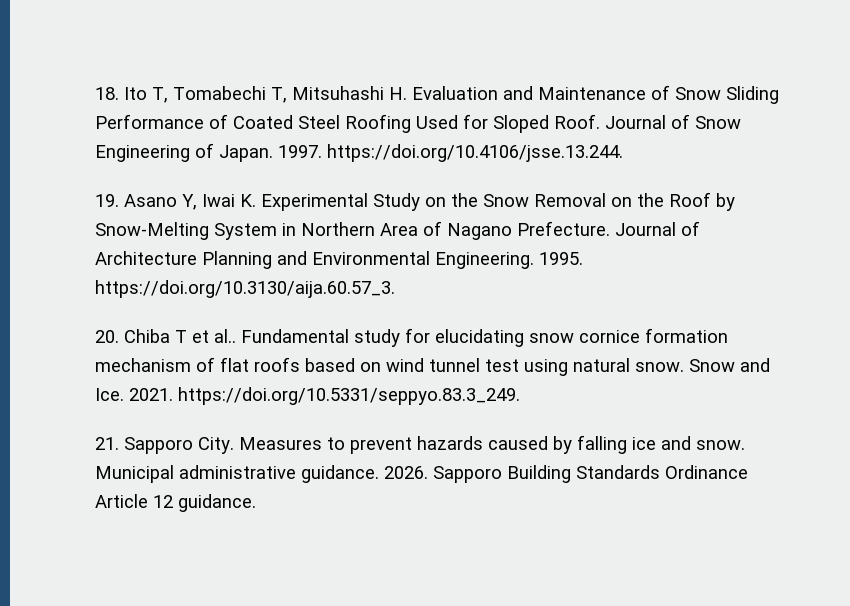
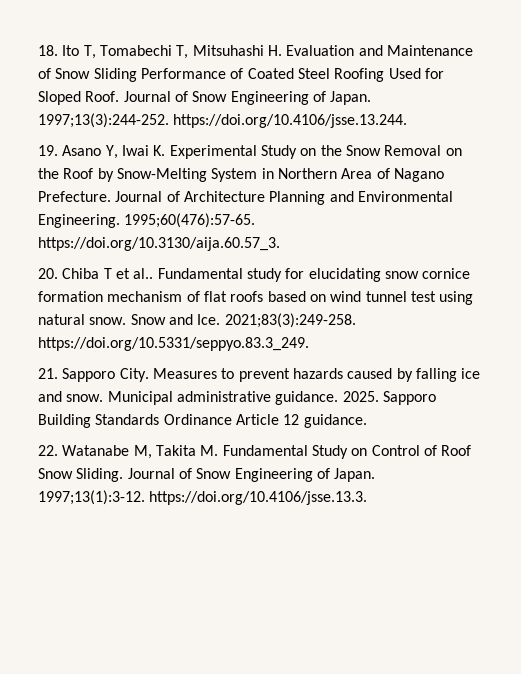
- 1997. https://doi.org/10.4106/jsse.13.244.
+ 1997;13(3):244-252. https://doi.org/10.4106/jsse.13.244.
- 1995. https://doi.org/10.3130/aija.60.57_3.
+ 1995;60(476):57-65. https://doi.org/10.3130/aija.60.57_3.
- Snow and Ice. 2021. https://doi.org/10.5331/seppyo.83.3_249.
+ Snow and Ice. 2021;83(3):249-258. https://doi.org/10.5331/seppyo.83.3_249.
- 2026.
+ 2025.
+ 22. Watanabe M, Takita M. Fundamental Study on Control of Roof Snow Sliding. Journal of Snow Engineering of Japan. 1997;13(1):3-12. https://doi.org/10.4106/jsse.13.3.

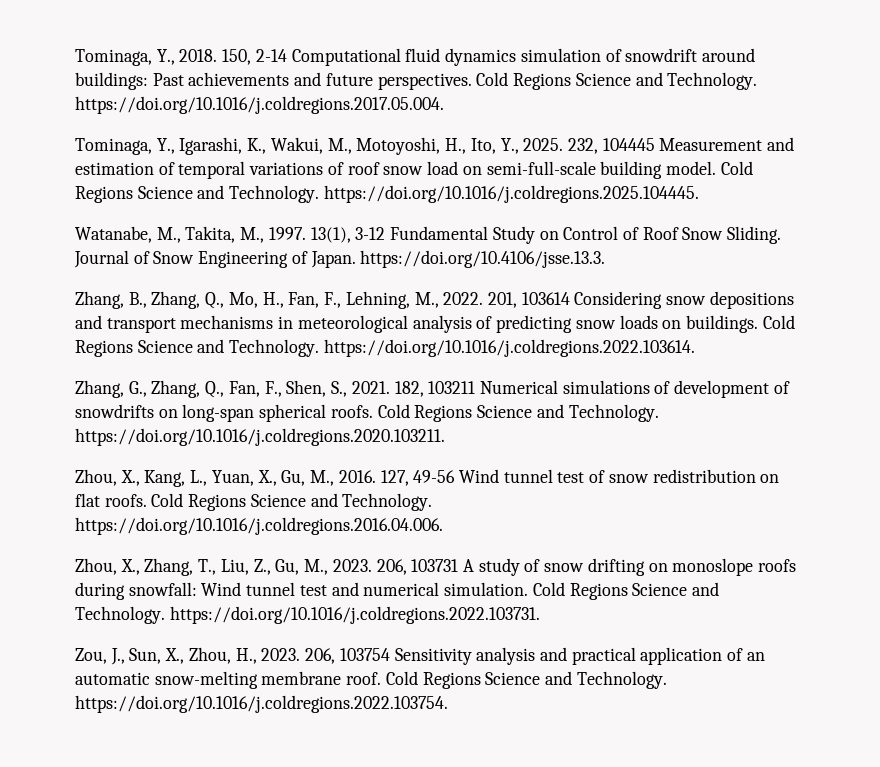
- 18. Ito T, Tomabechi T, Mitsuhashi H. Evaluation and Maintenance of Snow Sliding Performance of Coated Steel Roofing Used for Sloped Roof. Journal of Snow Engineering of Japan. 1997;13(3):244-252. https://doi.org/10.4106/jsse.13.244.
- 19. Asano Y, Iwai K. Experimental Study on the Snow Removal on the Roof by Snow-Melting System in Northern Area of Nagano Prefecture. Journal of Architecture Planning and Environmental Engineering. 1995;60(476):57-65. https://doi.org/10.3130/aija.60.57_3.
- 20. Chiba T et al.. Fundamental study for elucidating snow cornice formation mechanism of flat roofs based on wind tunnel test using natural snow. Snow and Ice. 2021;83(3):249-258. https://doi.org/10.5331/seppyo.83.3_249.
- 21. Sapporo City. Measures to prevent hazards caused by falling ice and snow. Municipal administrative guidance. 2025. Sapporo Building Standards Ordinance Article 12 guidance.
- 22. Watanabe M, Takita M. Fundamental Study on Control of Roof Snow Sliding.
+ Tominaga, Y., 2018. 150, 2-14 Computational fluid dynamics simulation of snowdrift around buildings: Past achievements and future perspectives. Cold Regions Science and Technology. https://doi.org/10.1016/j.coldregions.2017.05.004.
+ Tominaga, Y., Igarashi, K., Wakui, M., Motoyoshi, H., Ito, Y., 2025. 232, 104445 Measurement and estimation of temporal variations of roof snow load on semi-full-scale building model. Cold Regions Science and Technology. https://doi.org/10.1016/j.coldregions.2025.104445.
+ Watanabe, M., Takita, M., 1997. 13(1), 3-12 Fundamental Study on Control of Roof Snow Sliding.
- Journal of Snow Engineering of Japan. 1997;13(1):3-12. https://doi.org/10.4106/jsse.13.3.
+ Journal of Snow Engineering of Japan. https://doi.org/10.4106/jsse.13.3.
+ Zhang, B., Zhang, Q., Mo, H., Fan, F., Lehning, M., 2022. 201, 103614 Considering snow depositions and transport mechanisms in meteorological analysis of predicting snow loads on buildings. Cold Regions Science and Technology. https://doi.org/10.1016/j.coldregions.2022.103614.
+ Zhang, G., Zhang, Q., Fan, F., Shen, S., 2021. 182, 103211 Numerical simulations of development of snowdrifts on long-span spherical roofs. Cold Regions Science and Technology. https://doi.org/10.1016/j.coldregions.2020.103211.
+ Zhou, X., Kang, L., Yuan, X., Gu, M., 2016. 127, 49-56 Wind tunnel test of snow redistribution on flat roofs. Cold Regions Science and Technology. https://doi.org/10.1016/j.coldregions.2016.04.006.
+ Zhou, X., Zhang, T., Liu, Z., Gu, M., 2023. 206, 103731 A study of snow drifting on monoslope roofs during snowfall: Wind tunnel test and numerical simulation. Cold Regions Science and Technology. https://doi.org/10.1016/j.coldregions.2022.103731.
+ Zou, J., Sun, X., Zhou, H., 2023. 206, 103754 Sensitivity analysis and practical application of an automatic snow-melting membrane roof. Cold Regions Science and Technology. https://doi.org/10.1016/j.coldregions.2022.103754.

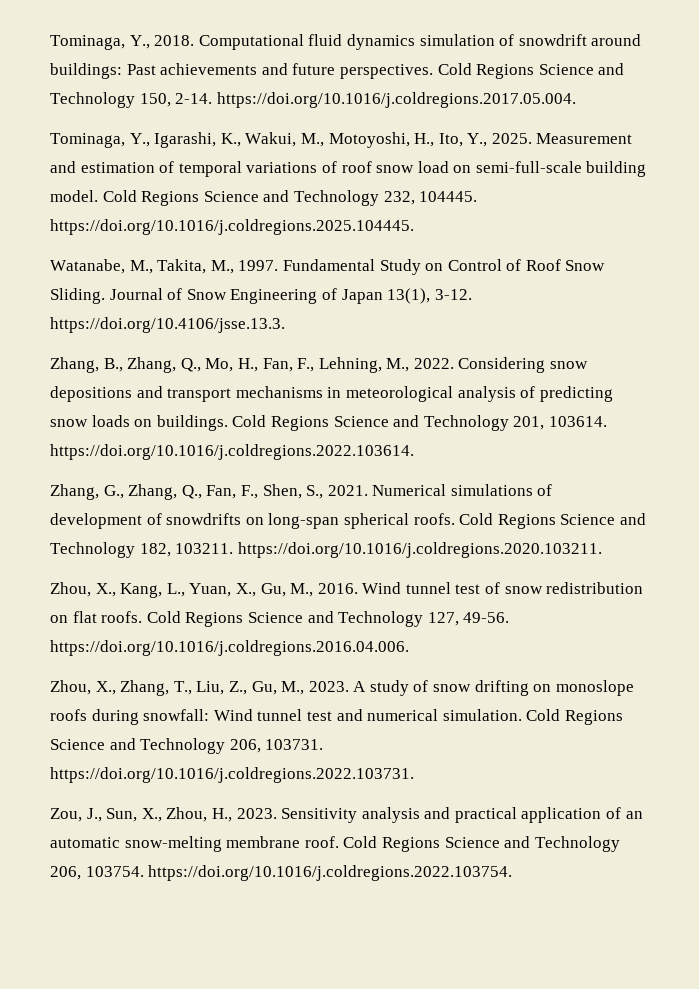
- 150, 2-14 Computational fluid dynamics simulation of snowdrift around buildings: Past achievements and future perspectives.
+ Computational fluid dynamics simulation of snowdrift around buildings: Past achievements and future perspectives.
- Cold Regions Science and Technology. https://doi.org/10.1016/j.coldregions.2017.05.004.
+ Cold Regions Science and Technology 150, 2-14. https://doi.org/10.1016/j.coldregions.2017.05.004.
- 232, 104445 Measurement and estimation of temporal variations of roof snow load on semi-full-scale building model.
+ Measurement and estimation of temporal variations of roof snow load on semi-full-scale building model.
- Cold Regions Science and Technology. https://doi.org/10.1016/j.coldregions.2025.104445.
+ Cold Regions Science and Technology 232, 104445. https://doi.org/10.1016/j.coldregions.2025.104445.
- 13(1), 3-12 Fundamental Study on Control of Roof Snow Sliding.
+ Fundamental Study on Control of Roof Snow Sliding.
- Journal of Snow Engineering of Japan. https://doi.org/10.4106/jsse.13.3.
+ Journal of Snow Engineering of Japan 13(1), 3-12. https://doi.org/10.4106/jsse.13.3.
- 201, 103614 Considering snow depositions and transport mechanisms in meteorological analysis of predicting snow loads on buildings.
+ Considering snow depositions and transport mechanisms in meteorological analysis of predicting snow loads on buildings.
- Cold Regions Science and Technology. https://doi.org/10.1016/j.coldregions.2022.103614.
+ Cold Regions Science and Technology 201, 103614. https://doi.org/10.1016/j.coldregions.2022.103614.
- 182, 103211 Numerical simulations of development of snowdrifts on long-span spherical roofs.
+ Numerical simulations of development of snowdrifts on long-span spherical roofs.
- Cold Regions Science and Technology. https://doi.org/10.1016/j.coldregions.2020.103211.
+ Cold Regions Science and Technology 182, 103211. https://doi.org/10.1016/j.coldregions.2020.103211.
- 127, 49-56 Wind tunnel test of snow redistribution on flat roofs.
+ Wind tunnel test of snow redistribution on flat roofs.
- Cold Regions Science and Technology. https://doi.org/10.1016/j.coldregions.2016.04.006.
+ Cold Regions Science and Technology 127, 49-56. https://doi.org/10.1016/j.coldregions.2016.04.006.
- 206, 103731 A study of snow drifting on monoslope roofs during snowfall: Wind tunnel test and numerical simulation.
+ A study of snow drifting on monoslope roofs during snowfall: Wind tunnel test and numerical simulation.
- Cold Regions Science and Technology. https://doi.org/10.1016/j.coldregions.2022.103731.
+ Cold Regions Science and Technology 206, 103731. https://doi.org/10.1016/j.coldregions.2022.103731.
- 206, 103754 Sensitivity analysis and practical application of an automatic snow-melting membrane roof.
+ Sensitivity analysis and practical application of an automatic snow-melting membrane roof.
- Cold Regions Science and Technology. https://doi.org/10.1016/j.coldregions.2022.103754.
+ Cold Regions Science and Technology 206, 103754. https://doi.org/10.1016/j.coldregions.2022.103754.

